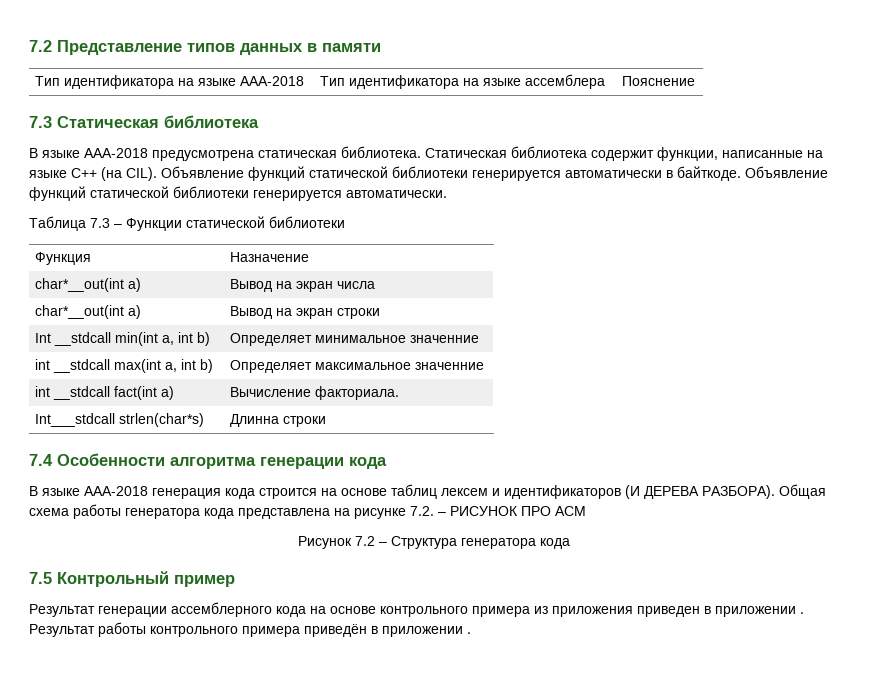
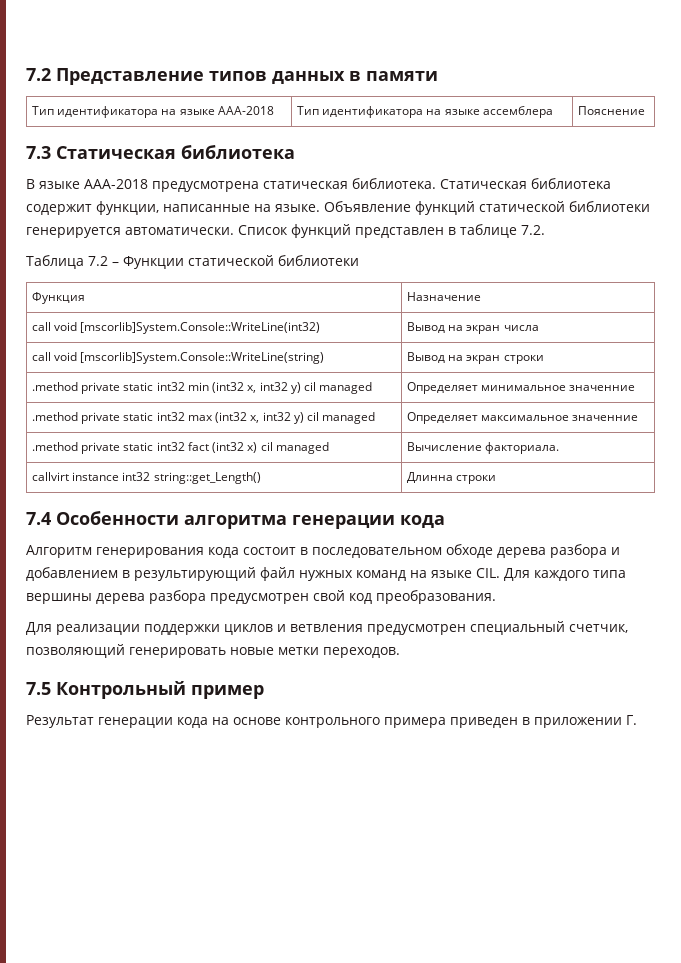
- Статическая библиотека содержит функции, написанные на языке C++ (на CIL). Объявление функций статической библиотеки генерируется автоматически в байткоде.
+ Статическая библиотека содержит функции, написанные на языке.
+ Список функций представлен в таблице 7.2.
- Таблица 7.3 – Функции статической библиотеки
+ Таблица 7.2 – Функции статической библиотеки
- char*__out(int a) | Вывод на экран числа
+ call void [mscorlib]System.Console::WriteLine(int32) | Вывод на экран числа
- char*__out(int a) | Вывод на экран строки
+ call void [mscorlib]System.Console::WriteLine(string) | Вывод на экран строки
- Int __stdcall min(int a, int b) | Определяет минимальное значенние
- int __stdcall max(int a, int b) | Определяет максимальное значенние
- int __stdcall fact(int a) | Вычисление факториала.
- Int___stdcall strlen(char*s) | Длинна строки
+ .method private static int32 min (int32 x, int32 y) cil managed | Определяет минимальное значенние
+ .method private static int32 max (int32 x, int32 y) cil managed | Определяет максимальное значенние
+ .method private static int32 fact (int32 x) cil managed | Вычисление факториала.
+ callvirt instance int32 string::get_Length() | Длинна строки
- В языке AAA-2018 генерация кода строится на основе таблиц лексем и идентификаторов (И ДЕРЕВА РАЗБОРА). Общая схема работы генератора кода представлена на рисунке 7.2. – РИСУНОК ПРО АСМ
- Рисунок 7.2 – Структура генератора кода
+ Алгоритм генерирования кода состоит в последовательном обходе дерева разбора и добавлением в результирующий файл нужных команд на языке CIL. Для каждого типа вершины дерева разбора предусмотрен свой код преобразования.
+ Для реализации поддержки циклов и ветвления предусмотрен специальный счетчик, позволяющий генерировать новые метки переходов.
- Результат генерации ассемблерного кода на основе контрольного примера из приложения приведен в приложении . Результат работы контрольного примера приведён в приложении .
+ Результат генерации кода на основе контрольного примера приведен в приложении Г.

